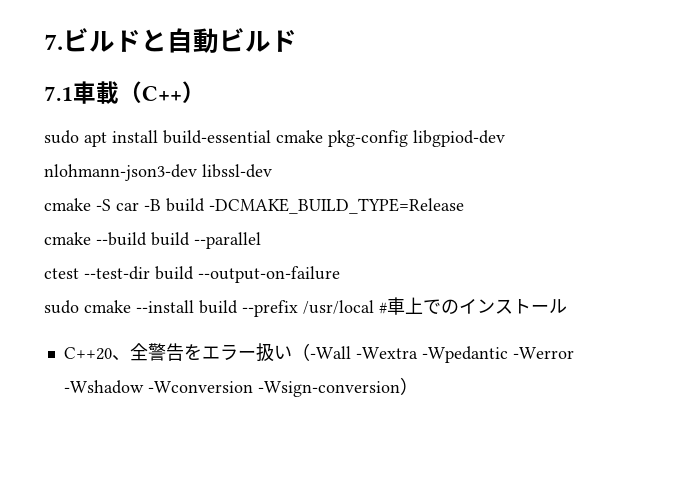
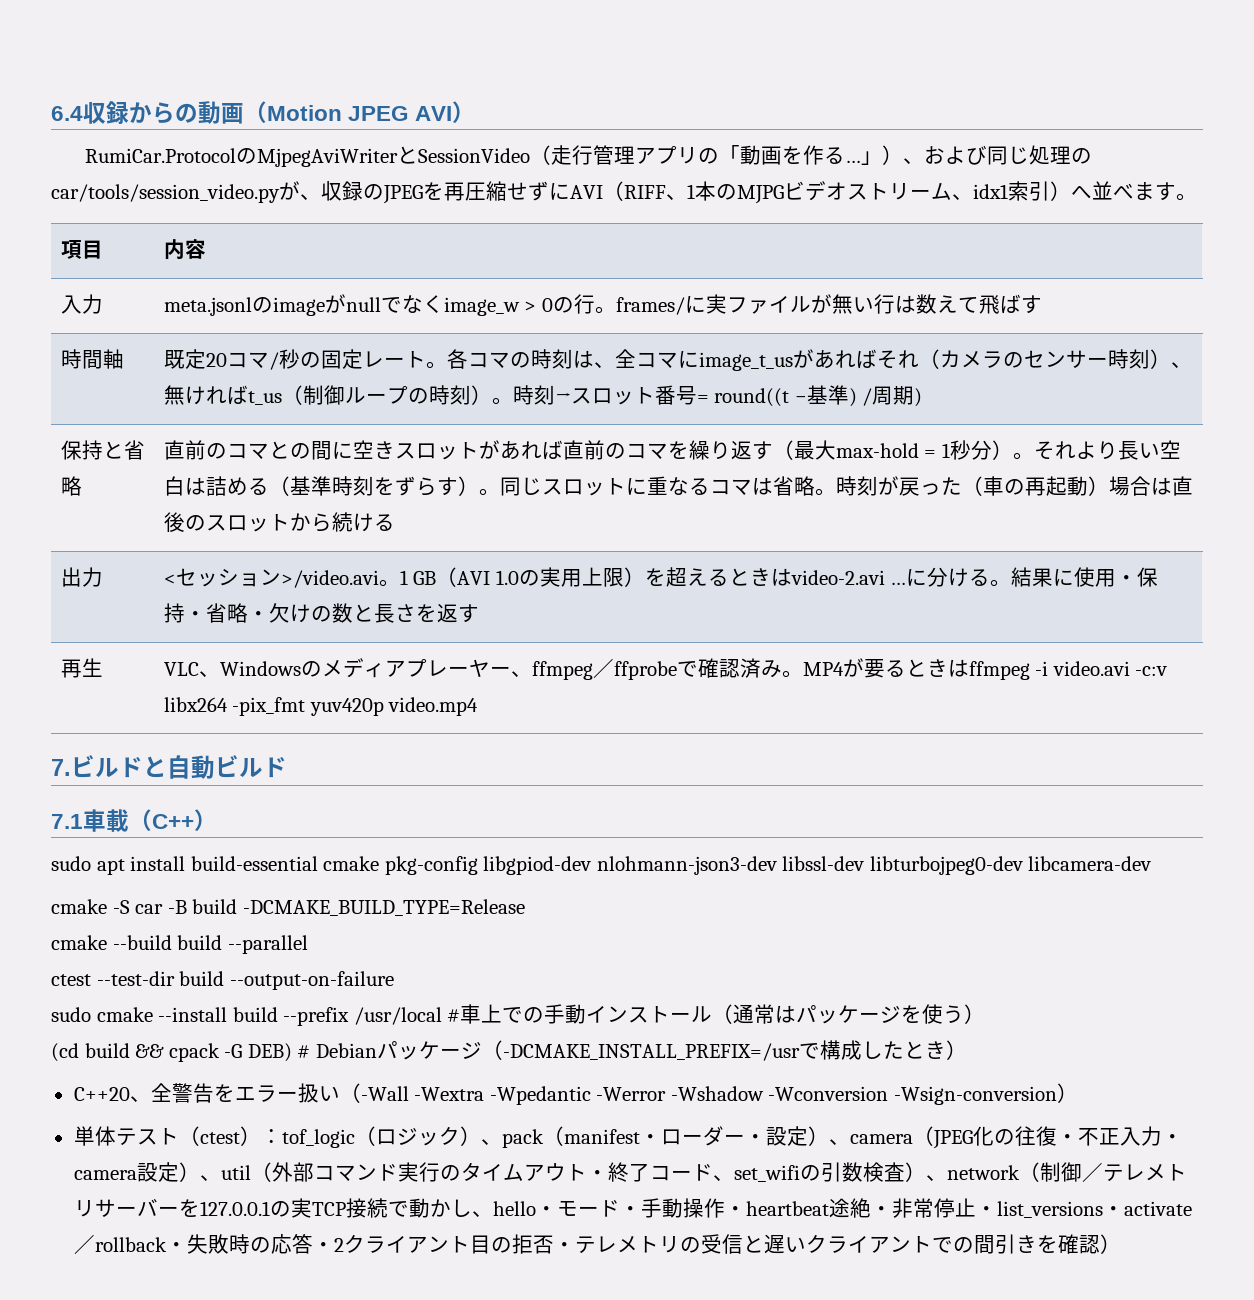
+ 6.4収録からの動画（Motion JPEG AVI）
+ RumiCar.ProtocolのMjpegAviWriterとSessionVideo（走行管理アプリの「動画を作る…」）、および同じ処理のcar/tools/session_video.pyが、収録のJPEGを再圧縮せずにAVI（RIFF、1本のMJPGビデオストリーム、idx1索引）へ並べます。
+ 項目 | 内容
+ 入力 | meta.jsonlのimageがnullでなくimage_w > 0の行。frames/に実ファイルが無い行は数えて飛ばす
+ 時間軸 | 既定20コマ/秒の固定レート。各コマの時刻は、全コマにimage_t_usがあればそれ（カメラのセンサー時刻）、無ければt_us（制御ループの時刻）。時刻→スロット番号= round((t −基準) /周期)
+ 保持と省略 | 直前のコマとの間に空きスロットがあれば直前のコマを繰り返す（最大max-hold = 1秒分）。それより長い空白は詰める（基準時刻をずらす）。同じスロットに重なるコマは省略。時刻が戻った（車の再起動）場合は直後のスロットから続ける
+ 出力 | <セッション>/video.avi。1 GB（AVI 1.0の実用上限）を超えるときはvideo-2.avi …に分ける。結果に使用・保持・省略・欠けの数と長さを返す
+ 再生 | VLC、Windowsのメディアプレーヤー、ffmpeg／ffprobeで確認済み。MP4が要るときはffmpeg -i video.avi -c:v libx264 -pix_fmt yuv420p video.mp4
- sudo apt install build-essential cmake pkg-config libgpiod-dev nlohmann-json3-dev libssl-dev
+ sudo apt install build-essential cmake pkg-config libgpiod-dev nlohmann-json3-dev libssl-dev libturbojpeg0-dev libcamera-dev
- sudo cmake --install build --prefix /usr/local #車上でのインストール
+ sudo cmake --install build --prefix /usr/local #車上での手動インストール（通常はパッケージを使う）
+ (cd build && cpack -G DEB) # Debianパッケージ（-DCMAKE_INSTALL_PREFIX=/usrで構成したとき）
+ 単体テスト（ctest）：tof_logic（ロジック）、pack（manifest・ローダー・設定）、camera（JPEG化の往復・不正入力・camera設定）、util（外部コマンド実行のタイムアウト・終了コード、set_wifiの引数検査）、network（制御／テレメトリサーバーを127.0.0.1の実TCP接続で動かし、hello・モード・手動操作・heartbeat途絶・非常停止・list_versions・activate／rollback・失敗時の応答・2クライアント目の拒否・テレメトリの受信と遅いクライアントでの間引きを確認）

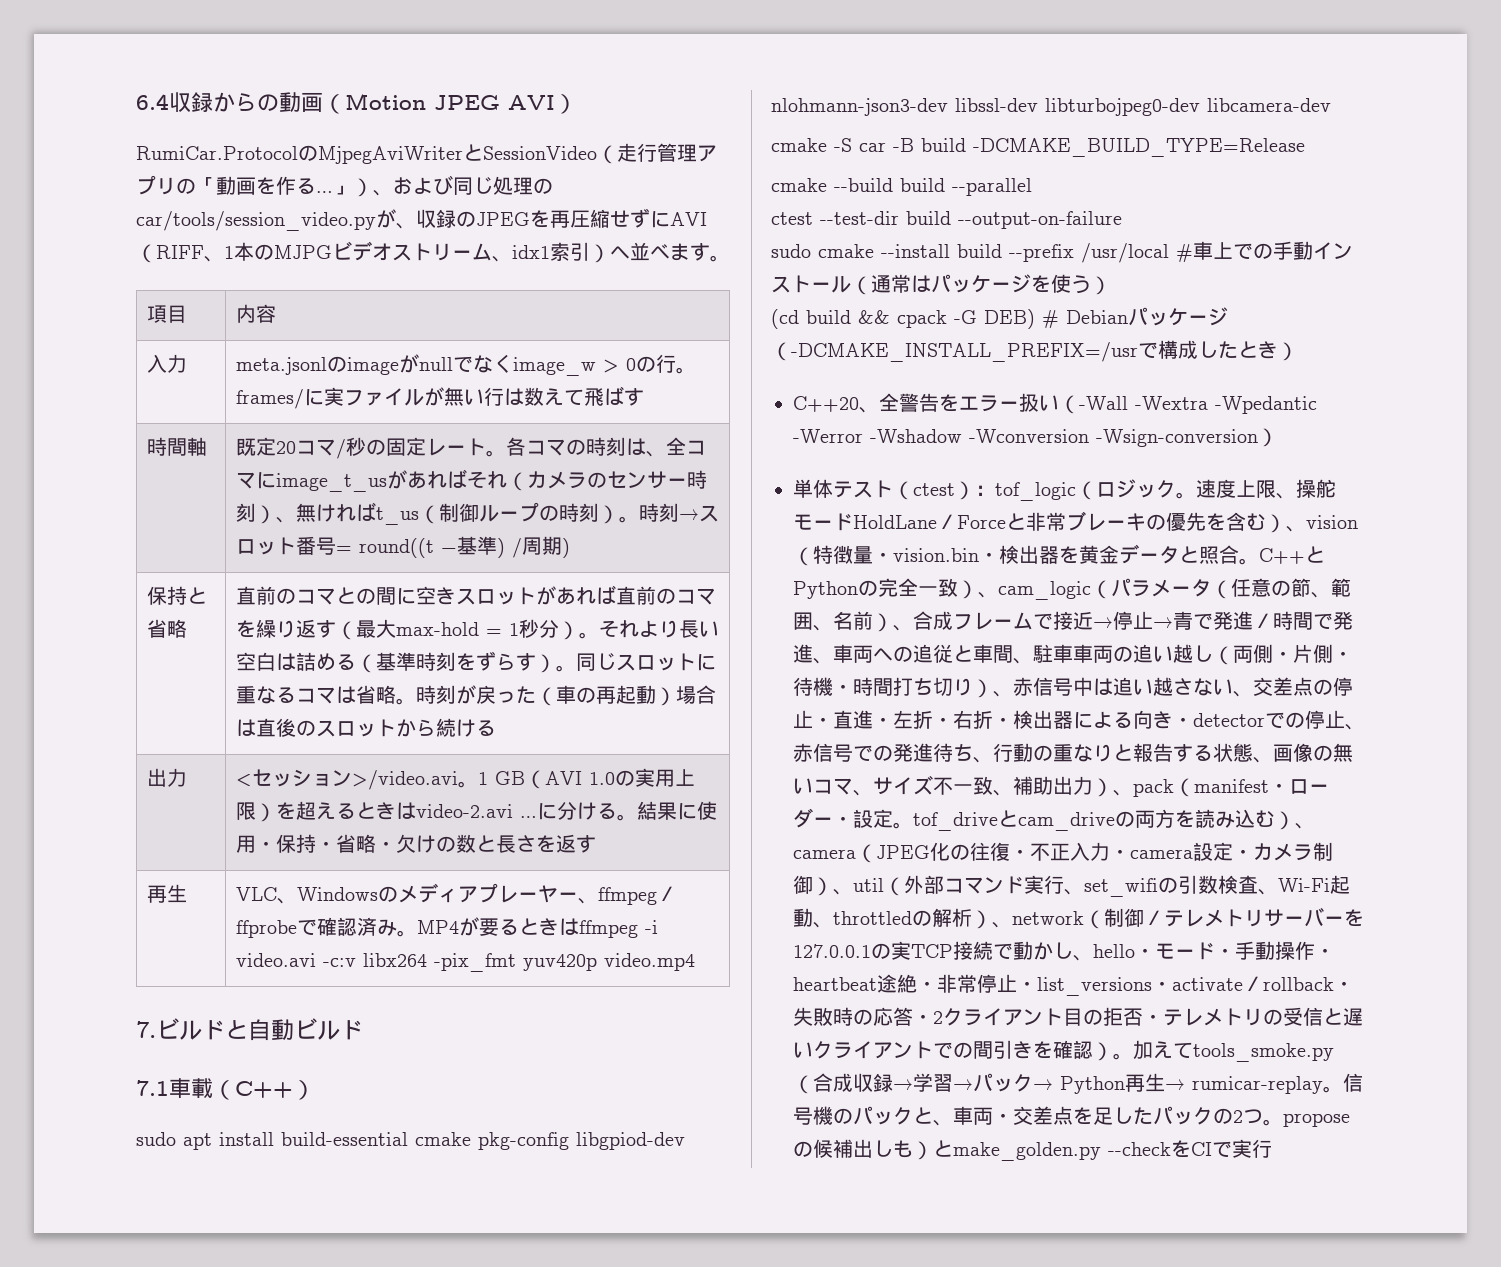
- tof_logic（ロジック）、pack（manifest・ローダー・設定）、camera（JPEG化の往復・不正入力・camera設定）、util（外部コマンド実行のタイムアウト・終了コード、set_wifiの引数検査）、network（制御／テレメトリサーバーを127.0.0.1の実TCP接続で動かし、hello・モード・手動操作・heartbeat途絶・非常停止・list_versions・activate／rollback・失敗時の応答・2クライアント目の拒否・テレメトリの受信と遅いクライアントでの間引きを確認）
+ tof_logic（ロジック。速度上限、操舵モードHoldLane／Forceと非常ブレーキの優先を含む）、vision（特徴量・vision.bin・検出器を黄金データと照合。C++とPythonの完全一致）、cam_logic（パラメータ（任意の節、範囲、名前）、合成フレームで接近→停止→青で発進／時間で発進、車両への追従と車間、駐車車両の追い越し（両側・片側・待機・時間打ち切り）、赤信号中は追い越さない、交差点の停止・直進・左折・右折・検出器による向き・detectorでの停止、赤信号での発進待ち、行動の重なりと報告する状態、画像の無いコマ、サイズ不一致、補助出力）、pack（manifest・ローダー・設定。tof_driveとcam_driveの両方を読み込む）、camera（JPEG化の往復・不正入力・camera設定・カメラ制御）、util（外部コマンド実行、set_wifiの引数検査、Wi-Fi起動、throttledの解析）、network（制御／テレメトリサーバーを127.0.0.1の実TCP接続で動かし、hello・モード・手動操作・heartbeat途絶・非常停止・list_versions・activate／rollback・失敗時の応答・2クライアント目の拒否・テレメトリの受信と遅いクライアントでの間引きを確認）。加えてtools_smoke.py（合成収録→学習→パック→ Python再生→ rumicar-replay。信号機のパックと、車両・交差点を足したパックの2つ。proposeの候補出しも）とmake_golden.py --checkをCIで実行

